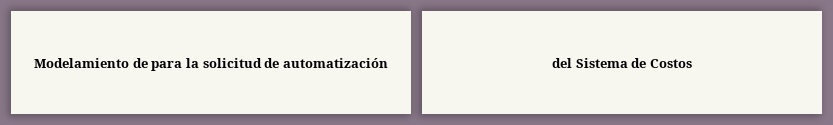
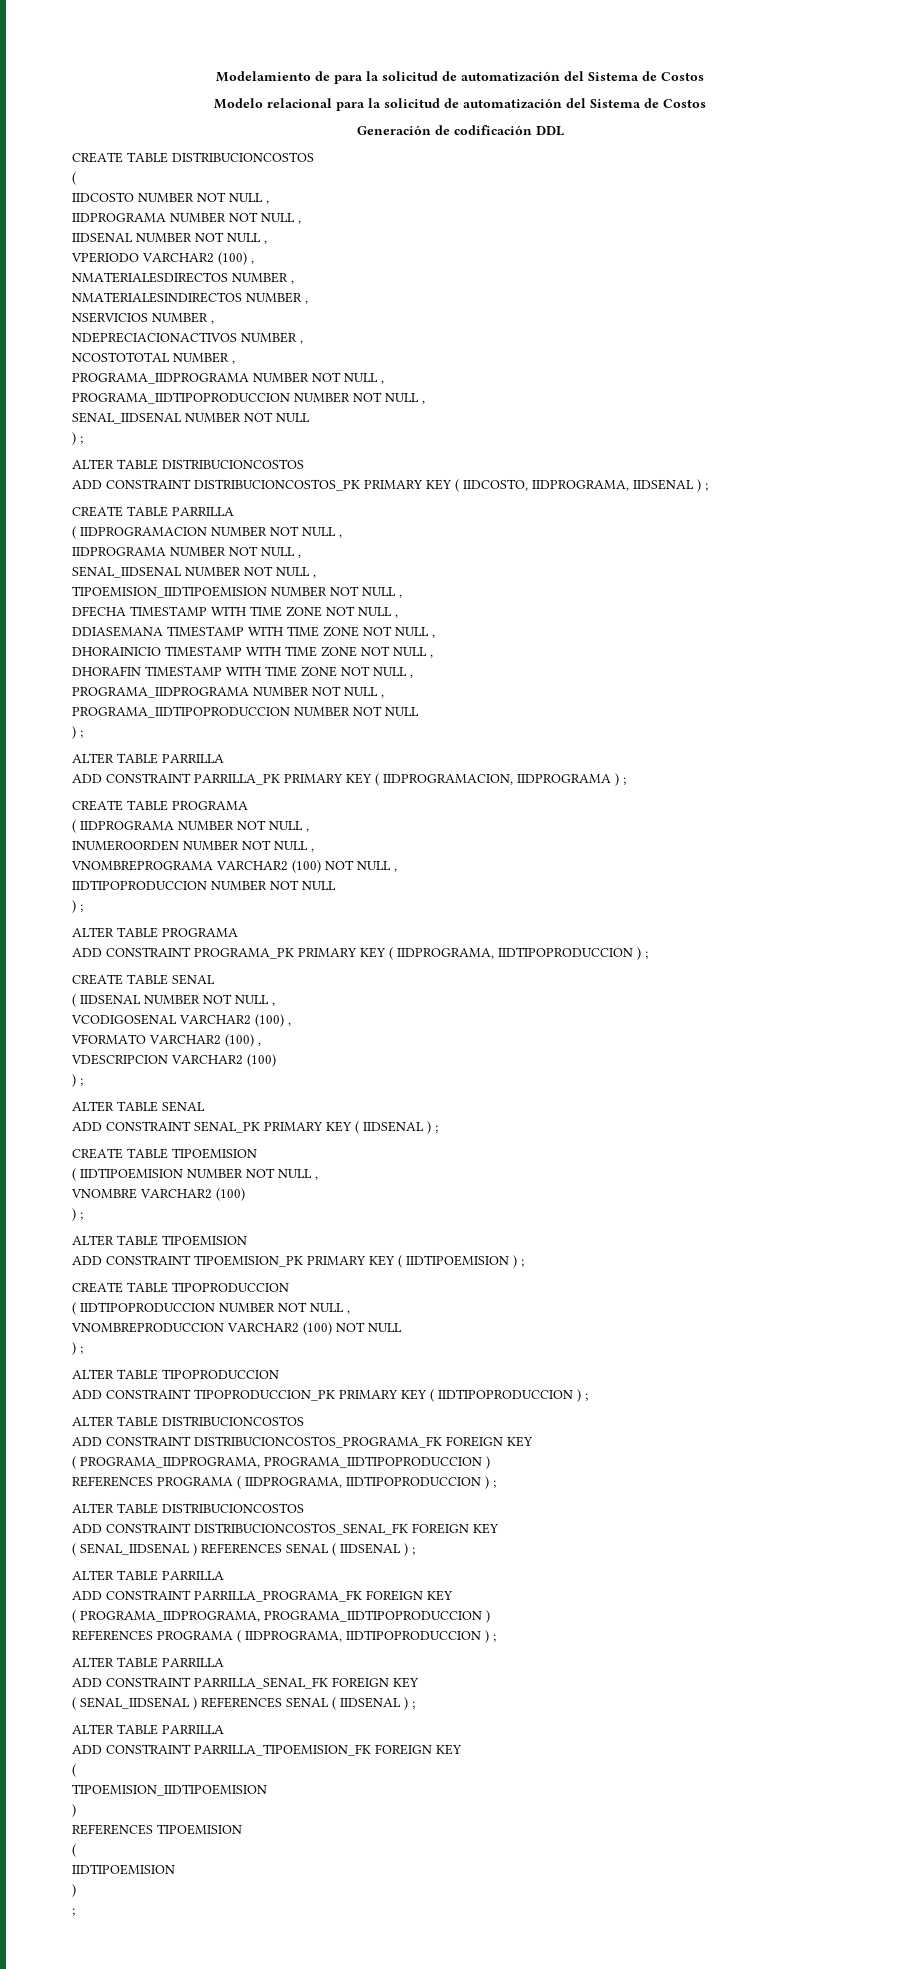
+ Modelo relacional para la solicitud de automatización del Sistema de Costos
+ Generación de codificación DDL
+ CREATE TABLE DISTRIBUCIONCOSTOS
+ (
+ IIDCOSTO NUMBER NOT NULL ,
+ IIDPROGRAMA NUMBER NOT NULL ,
+ IIDSENAL NUMBER NOT NULL ,
+ VPERIODO VARCHAR2 (100) ,
+ NMATERIALESDIRECTOS NUMBER ,
+ NMATERIALESINDIRECTOS NUMBER ,
+ NSERVICIOS NUMBER ,
+ NDEPRECIACIONACTIVOS NUMBER ,
+ NCOSTOTOTAL NUMBER ,
+ PROGRAMA_IIDPROGRAMA NUMBER NOT NULL ,
+ PROGRAMA_IIDTIPOPRODUCCION NUMBER NOT NULL ,
+ SENAL_IIDSENAL NUMBER NOT NULL
+ ) ;
+ ALTER TABLE DISTRIBUCIONCOSTOS
+ ADD CONSTRAINT DISTRIBUCIONCOSTOS_PK PRIMARY KEY ( IIDCOSTO, IIDPROGRAMA, IIDSENAL ) ;
+ CREATE TABLE PARRILLA
+ ( IIDPROGRAMACION NUMBER NOT NULL ,
+ IIDPROGRAMA NUMBER NOT NULL ,
+ SENAL_IIDSENAL NUMBER NOT NULL ,
+ TIPOEMISION_IIDTIPOEMISION NUMBER NOT NULL ,
+ DFECHA TIMESTAMP WITH TIME ZONE NOT NULL ,
+ DDIASEMANA TIMESTAMP WITH TIME ZONE NOT NULL ,
+ DHORAINICIO TIMESTAMP WITH TIME ZONE NOT NULL ,
+ DHORAFIN TIMESTAMP WITH TIME ZONE NOT NULL ,
+ PROGRAMA_IIDPROGRAMA NUMBER NOT NULL ,
+ PROGRAMA_IIDTIPOPRODUCCION NUMBER NOT NULL
+ ) ;
+ ALTER TABLE PARRILLA
+ ADD CONSTRAINT PARRILLA_PK PRIMARY KEY ( IIDPROGRAMACION, IIDPROGRAMA ) ;
+ CREATE TABLE PROGRAMA
+ ( IIDPROGRAMA NUMBER NOT NULL ,
+ INUMEROORDEN NUMBER NOT NULL ,
+ VNOMBREPROGRAMA VARCHAR2 (100) NOT NULL ,
+ IIDTIPOPRODUCCION NUMBER NOT NULL
+ ) ;
+ ALTER TABLE PROGRAMA
+ ADD CONSTRAINT PROGRAMA_PK PRIMARY KEY ( IIDPROGRAMA, IIDTIPOPRODUCCION ) ;
+ CREATE TABLE SENAL
+ ( IIDSENAL NUMBER NOT NULL ,
+ VCODIGOSENAL VARCHAR2 (100) ,
+ VFORMATO VARCHAR2 (100) ,
+ VDESCRIPCION VARCHAR2 (100)
+ ) ;
+ ALTER TABLE SENAL
+ ADD CONSTRAINT SENAL_PK PRIMARY KEY ( IIDSENAL ) ;
+ CREATE TABLE TIPOEMISION
+ ( IIDTIPOEMISION NUMBER NOT NULL ,
+ VNOMBRE VARCHAR2 (100)
+ ) ;
+ ALTER TABLE TIPOEMISION
+ ADD CONSTRAINT TIPOEMISION_PK PRIMARY KEY ( IIDTIPOEMISION ) ;
+ CREATE TABLE TIPOPRODUCCION
+ ( IIDTIPOPRODUCCION NUMBER NOT NULL ,
+ VNOMBREPRODUCCION VARCHAR2 (100) NOT NULL
+ ) ;
+ ALTER TABLE TIPOPRODUCCION
+ ADD CONSTRAINT TIPOPRODUCCION_PK PRIMARY KEY ( IIDTIPOPRODUCCION ) ;
+ ALTER TABLE DISTRIBUCIONCOSTOS
+ ADD CONSTRAINT DISTRIBUCIONCOSTOS_PROGRAMA_FK FOREIGN KEY
+ ( PROGRAMA_IIDPROGRAMA, PROGRAMA_IIDTIPOPRODUCCION )
+ REFERENCES PROGRAMA ( IIDPROGRAMA, IIDTIPOPRODUCCION ) ;
+ ALTER TABLE DISTRIBUCIONCOSTOS
+ ADD CONSTRAINT DISTRIBUCIONCOSTOS_SENAL_FK FOREIGN KEY
+ ( SENAL_IIDSENAL ) REFERENCES SENAL ( IIDSENAL ) ;
+ ALTER TABLE PARRILLA
+ ADD CONSTRAINT PARRILLA_PROGRAMA_FK FOREIGN KEY
+ ( PROGRAMA_IIDPROGRAMA, PROGRAMA_IIDTIPOPRODUCCION )
+ REFERENCES PROGRAMA ( IIDPROGRAMA, IIDTIPOPRODUCCION ) ;
+ ALTER TABLE PARRILLA
+ ADD CONSTRAINT PARRILLA_SENAL_FK FOREIGN KEY
+ ( SENAL_IIDSENAL ) REFERENCES SENAL ( IIDSENAL ) ;
+ ALTER TABLE PARRILLA
+ ADD CONSTRAINT PARRILLA_TIPOEMISION_FK FOREIGN KEY
+ (
+ TIPOEMISION_IIDTIPOEMISION
+ )
+ REFERENCES TIPOEMISION
+ (
+ IIDTIPOEMISION
+ )
+ ;

